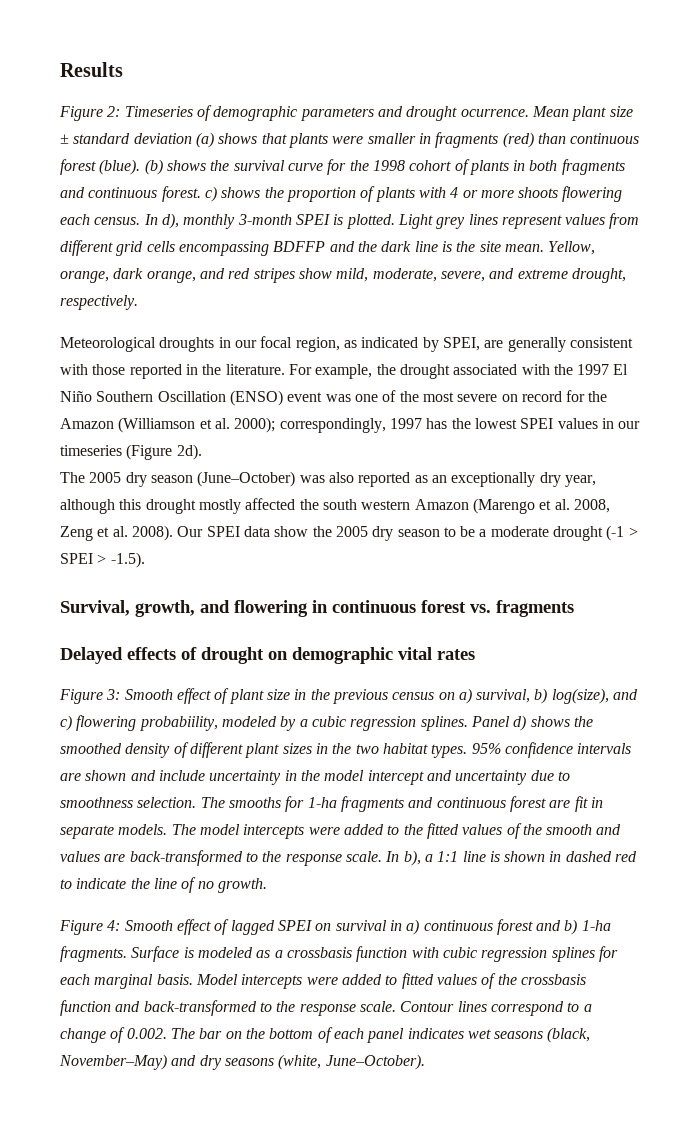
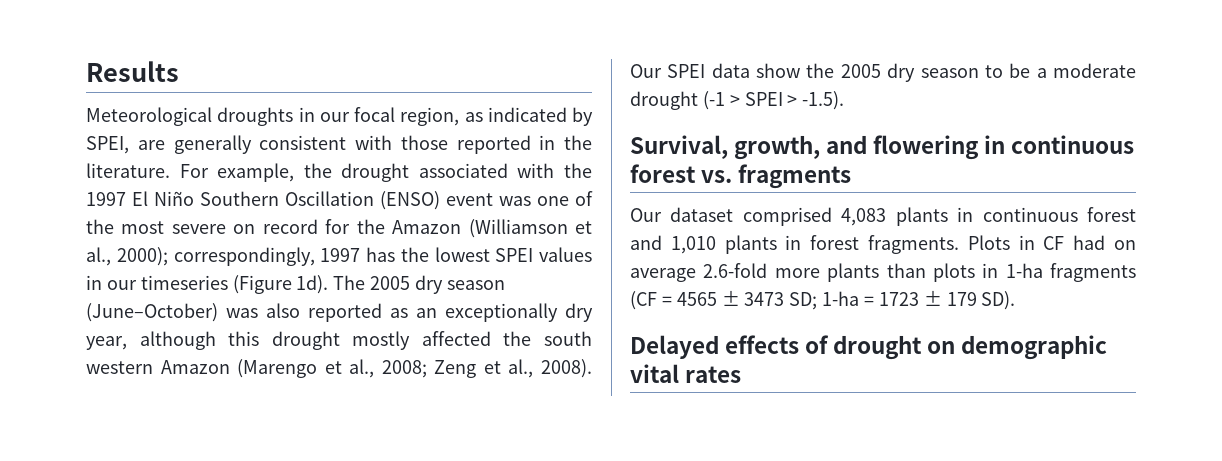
- Figure 2: Timeseries of demographic parameters and drought ocurrence. Mean plant size ± standard deviation (a) shows that plants were smaller in fragments (red) than continuous forest (blue). (b) shows the survival curve for the 1998 cohort of plants in both fragments and continuous forest. c) shows the proportion of plants with 4 or more shoots flowering each census. In d), monthly 3-month SPEI is plotted. Light grey lines represent values from different grid cells encompassing BDFFP and the dark line is the site mean. Yellow, orange, dark orange, and red stripes show mild, moderate, severe, and extreme drought, respectively.
- For example, the drought associated with the 1997 El Niño Southern Oscillation (ENSO) event was one of the most severe on record for the Amazon (Williamson et al. 2000);
+ For example, the drought associated with the 1997 El Niño Southern Oscillation (ENSO) event was one of the most severe on record for the Amazon (Williamson et al., 2000);
- correspondingly, 1997 has the lowest SPEI values in our timeseries (Figure 2d).
- The 2005 dry season (June–October) was also reported as an exceptionally dry year, although this drought mostly affected the south western Amazon (Marengo et al. 2008, Zeng et al. 2008).
+ correspondingly, 1997 has the lowest SPEI values in our timeseries (Figure 1d). The 2005 dry season (June–October) was also reported as an exceptionally dry year, although this drought mostly affected the south western Amazon (Marengo et al., 2008; Zeng et al., 2008).
+ Our dataset comprised 4,083 plants in continuous forest and 1,010 plants in forest fragments. Plots in CF had on average 2.6-fold more plants than plots in 1-ha fragments (CF = 4565 ± 3473 SD; 1-ha = 1723 ± 179 SD).
- Figure 3: Smooth effect of plant size in the previous census on a) survival, b) log(size), and c) flowering probabiility, modeled by a cubic regression splines. Panel d) shows the smoothed density of different plant sizes in the two habitat types. 95% confidence intervals are shown and include uncertainty in the model intercept and uncertainty due to smoothness selection. The smooths for 1-ha fragments and continuous forest are fit in separate models. The model intercepts were added to the fitted values of the smooth and values are back-transformed to the response scale. In b), a 1:1 line is shown in dashed red to indicate the line of no growth.
- Figure 4: Smooth effect of lagged SPEI on survival in a) continuous forest and b) 1-ha fragments. Surface is modeled as a crossbasis function with cubic regression splines for each marginal basis. Model intercepts were added to fitted values of the crossbasis function and back-transformed to the response scale. Contour lines correspond to a change of 0.002. The bar on the bottom of each panel indicates wet seasons (black, November–May) and dry seasons (white, June–October).

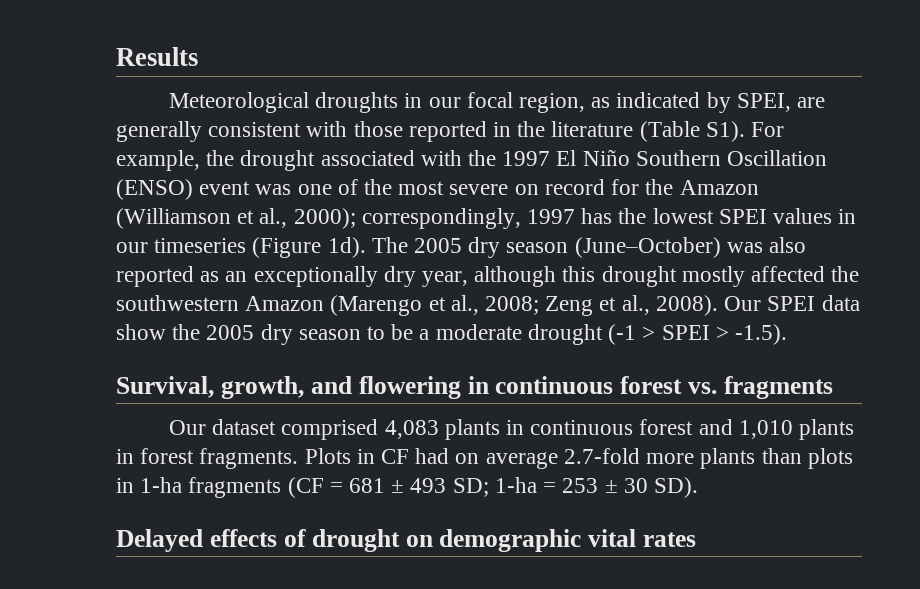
- Meteorological droughts in our focal region, as indicated by SPEI, are generally consistent with those reported in the literature. For example, the drought associated with the 1997 El Niño Southern Oscillation (ENSO) event was one of the most severe on record for the Amazon (Williamson et al., 2000); correspondingly, 1997 has the lowest SPEI values in our timeseries (Figure 1d).
+ Meteorological droughts in our focal region, as indicated by SPEI, are generally consistent with those reported in the literature (Table S1). For example, the drought associated with the 1997 El Niño Southern Oscillation (ENSO) event was one of the most severe on record for the Amazon (Williamson et al., 2000); correspondingly, 1997 has the lowest SPEI values in our timeseries (Figure 1d).
- The 2005 dry season (June–October) was also reported as an exceptionally dry year, although this drought mostly affected the south western Amazon (Marengo et al., 2008; Zeng et al., 2008).
+ The 2005 dry season (June–October) was also reported as an exceptionally dry year, although this drought mostly affected the southwestern Amazon (Marengo et al., 2008; Zeng et al., 2008).
- Plots in CF had on average 2.6-fold more plants than plots in 1-ha fragments (CF = 4565 ± 3473 SD; 1-ha = 1723 ± 179 SD).
+ Plots in CF had on average 2.7-fold more plants than plots in 1-ha fragments (CF = 681 ± 493 SD; 1-ha = 253 ± 30 SD).

